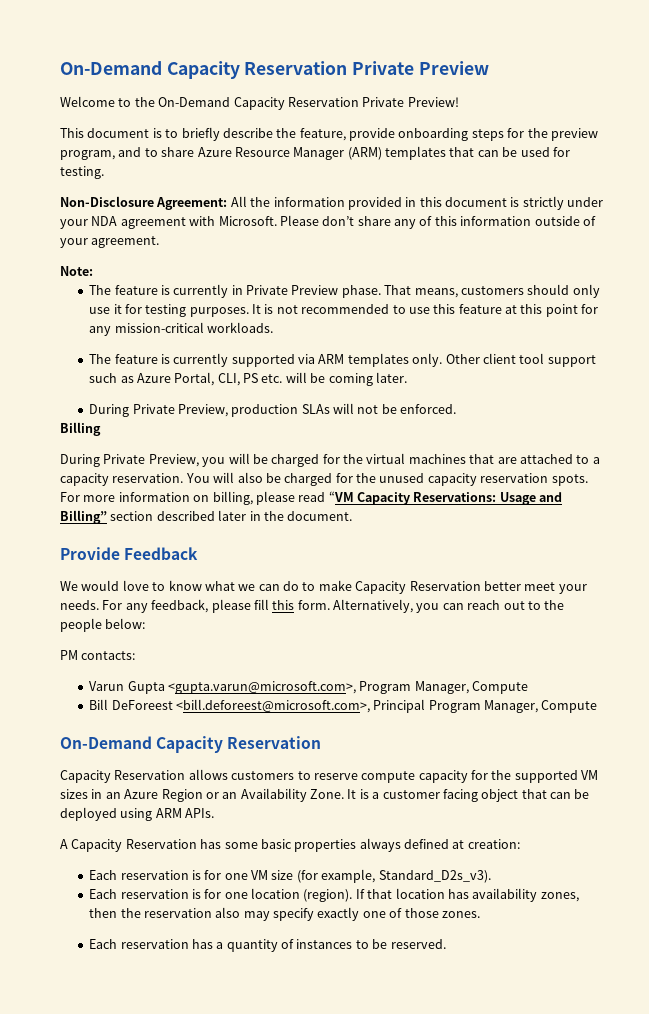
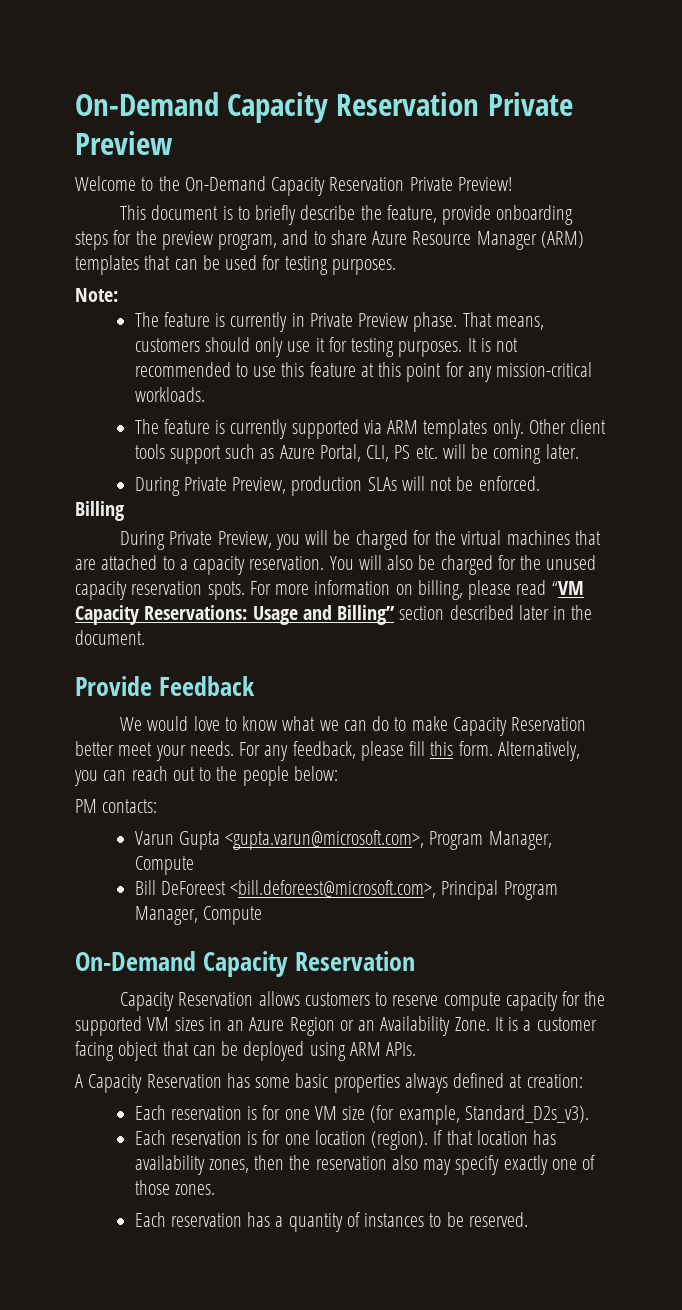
- This document is to briefly describe the feature, provide onboarding steps for the preview program, and to share Azure Resource Manager (ARM) templates that can be used for testing.
- Non-Disclosure Agreement: All the information provided in this document is strictly under your NDA agreement with Microsoft. Please don’t share any of this information outside of your agreement.
+ This document is to briefly describe the feature, provide onboarding steps for the preview program, and to share Azure Resource Manager (ARM) templates that can be used for testing purposes.
- Other client tool support such as Azure Portal, CLI, PS etc. will be coming later.
+ Other client tools support such as Azure Portal, CLI, PS etc. will be coming later.

